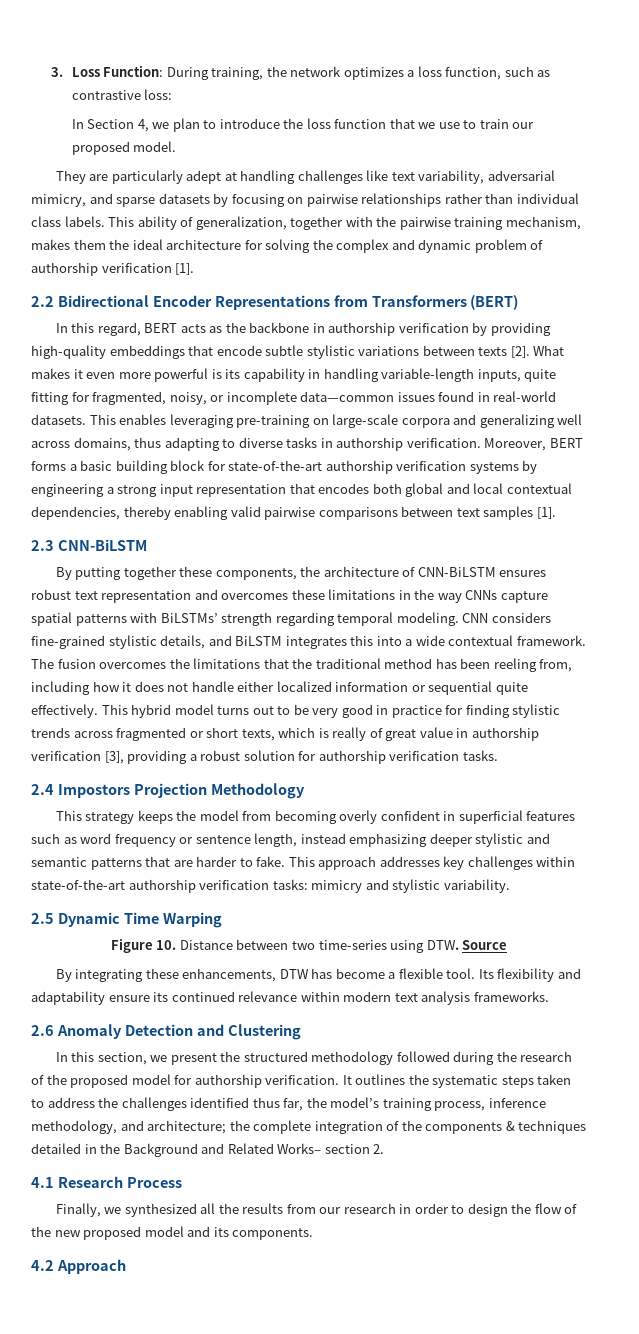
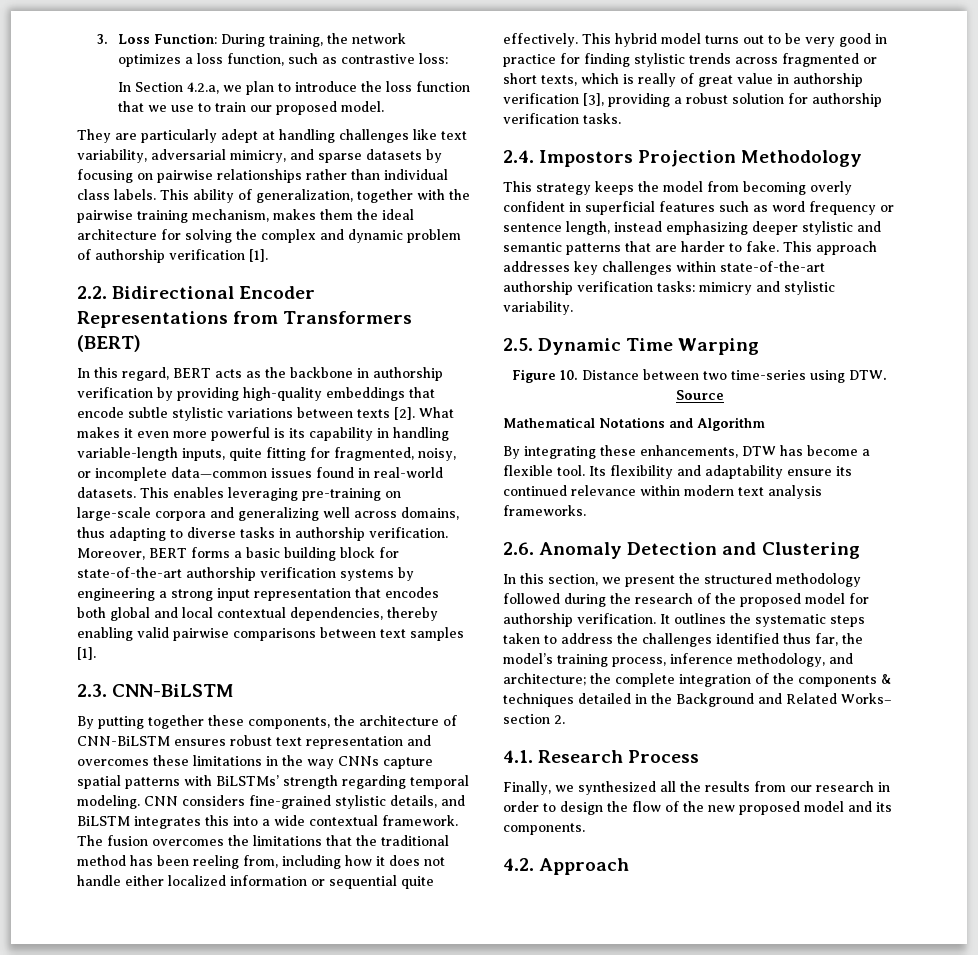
- In Section 4, we plan to introduce the loss function that we use to train our proposed model.
+ In Section 4.2.a, we plan to introduce the loss function that we use to train our proposed model.
- 2.2 Bidirectional Encoder Representations from Transformers (BERT)
+ 2.2. Bidirectional Encoder Representations from Transformers (BERT)
- 2.3 CNN-BiLSTM
+ 2.3. CNN-BiLSTM
- 2.4 Impostors Projection Methodology
+ 2.4. Impostors Projection Methodology
- 2.5 Dynamic Time Warping
+ 2.5. Dynamic Time Warping
+ Mathematical Notations and Algorithm
- 2.6 Anomaly Detection and Clustering
+ 2.6. Anomaly Detection and Clustering
- 4.1 Research Process
+ 4.1. Research Process
- 4.2 Approach
+ 4.2. Approach

